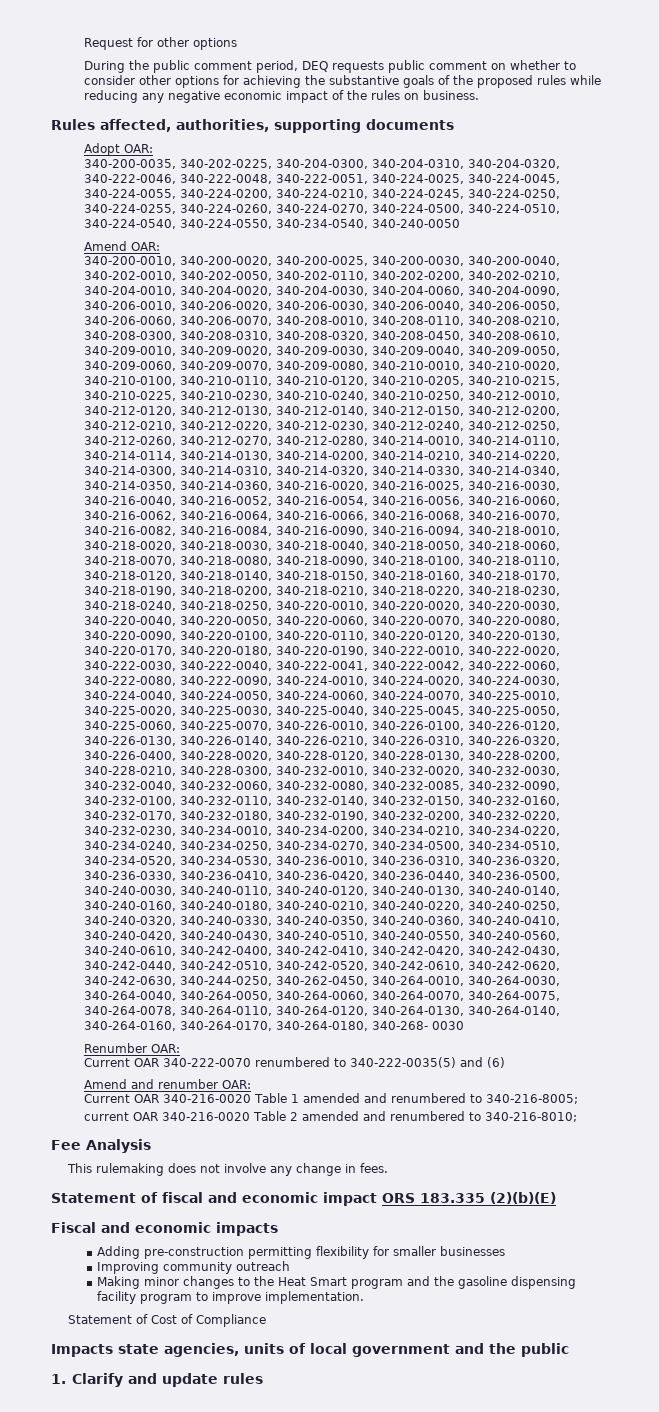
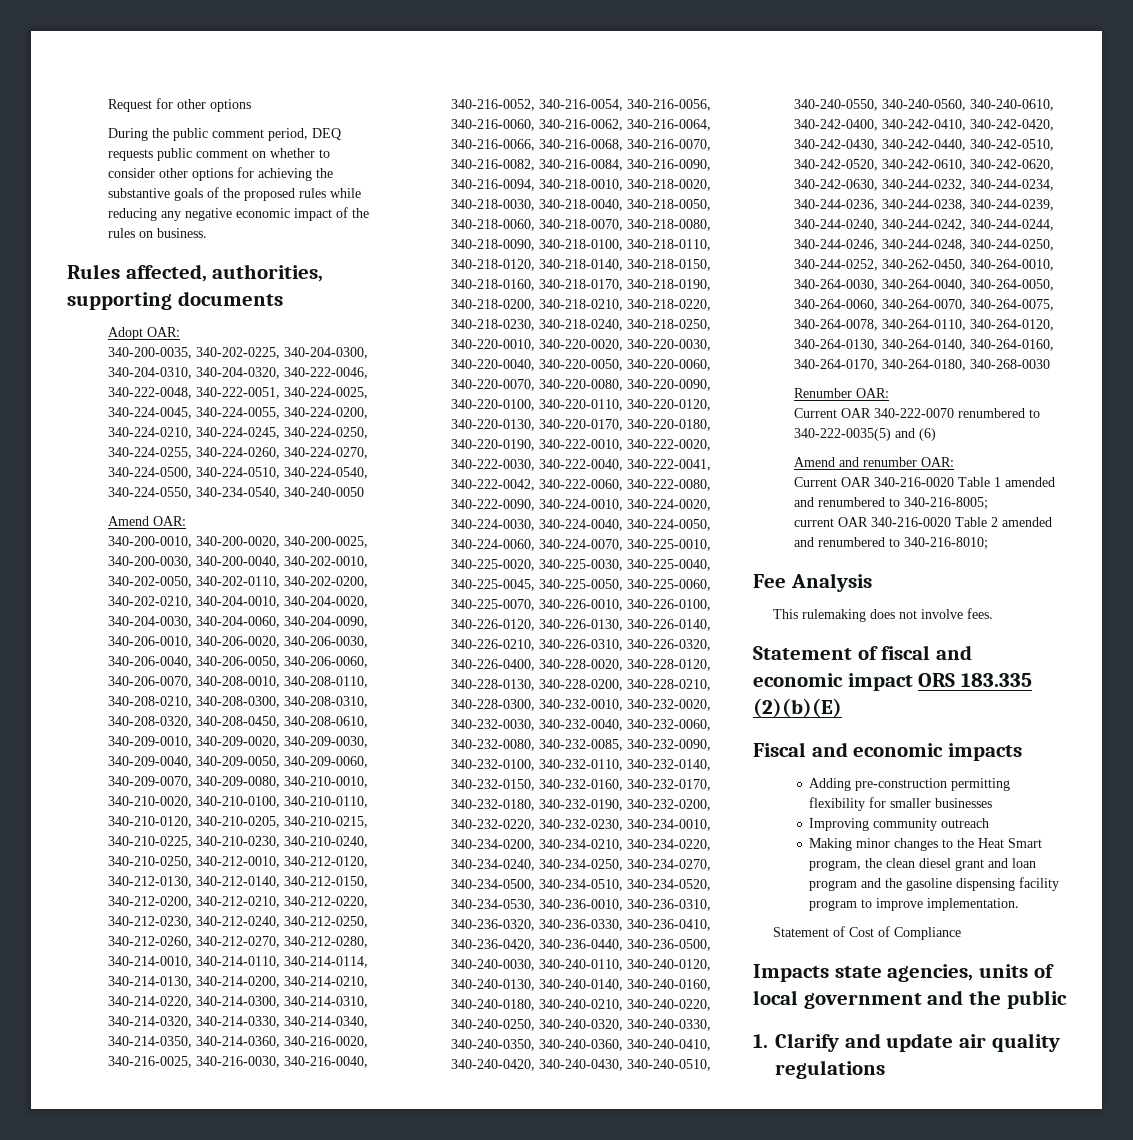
- 340-200-0010, 340-200-0020, 340-200-0025, 340-200-0030, 340-200-0040, 340-202-0010, 340-202-0050, 340-202-0110, 340-202-0200, 340-202-0210, 340-204-0010, 340-204-0020, 340-204-0030, 340-204-0060, 340-204-0090, 340-206-0010, 340-206-0020, 340-206-0030, 340-206-0040, 340-206-0050, 340-206-0060, 340-206-0070, 340-208-0010, 340-208-0110, 340-208-0210, 340-208-0300, 340-208-0310, 340-208-0320, 340-208-0450, 340-208-0610, 340-209-0010, 340-209-0020, 340-209-0030, 340-209-0040, 340-209-0050, 340-209-0060, 340-209-0070, 340-209-0080, 340-210-0010, 340-210-0020, 340-210-0100, 340-210-0110, 340-210-0120, 340-210-0205, 340-210-0215, 340-210-0225, 340-210-0230, 340-210-0240, 340-210-0250, 340-212-0010, 340-212-0120, 340-212-0130, 340-212-0140, 340-212-0150, 340-212-0200, 340-212-0210, 340-212-0220, 340-212-0230, 340-212-0240, 340-212-0250, 340-212-0260, 340-212-0270, 340-212-0280, 340-214-0010, 340-214-0110, 340-214-0114, 340-214-0130, 340-214-0200, 340-214-0210, 340-214-0220, 340-214-0300, 340-214-0310, 340-214-0320, 340-214-0330, 340-214-0340, 340-214-0350, 340-214-0360, 340-216-0020, 340-216-0025, 340-216-0030, 340-216-0040, 340-216-0052, 340-216-0054, 340-216-0056, 340-216-0060, 340-216-0062, 340-216-0064, 340-216-0066, 340-216-0068, 340-216-0070, 340-216-0082, 340-216-0084, 340-216-0090, 340-216-0094, 340-218-0010, 340-218-0020, 340-218-0030, 340-218-0040, 340-218-0050, 340-218-0060, 340-218-0070, 340-218-0080, 340-218-0090, 340-218-0100, 340-218-0110, 340-218-0120, 340-218-0140, 340-218-0150, 340-218-0160, 340-218-0170, 340-218-0190, 340-218-0200, 340-218-0210, 340-218-0220, 340-218-0230, 340-218-0240, 340-218-0250, 340-220-0010, 340-220-0020, 340-220-0030, 340-220-0040, 340-220-0050, 340-220-0060, 340-220-0070, 340-220-0080, 340-220-0090, 340-220-0100, 340-220-0110, 340-220-0120, 340-220-0130, 340-220-0170, 340-220-0180, 340-220-0190, 340-222-0010, 340-222-0020, 340-222-0030, 340-222-0040, 340-222-0041, 340-222-0042, 340-222-0060, 340-222-0080, 340-222-0090, 340-224-0010, 340-224-0020, 340-224-0030, 340-224-0040, 340-224-0050, 340-224-0060, 340-224-0070, 340-225-0010, 340-225-0020, 340-225-0030, 340-225-0040, 340-225-0045, 340-225-0050, 340-225-0060, 340-225-0070, 340-226-0010, 340-226-0100, 340-226-0120, 340-226-0130, 340-226-0140, 340-226-0210, 340-226-0310, 340-226-0320, 340-226-0400, 340-228-0020, 340-228-0120, 340-228-0130, 340-228-0200, 340-228-0210, 340-228-0300, 340-232-0010, 340-232-0020, 340-232-0030, 340-232-0040, 340-232-0060, 340-232-0080, 340-232-0085, 340-232-0090, 340-232-0100, 340-232-0110, 340-232-0140, 340-232-0150, 340-232-0160, 340-232-0170, 340-232-0180, 340-232-0190, 340-232-0200, 340-232-0220, 340-232-0230, 340-234-0010, 340-234-0200, 340-234-0210, 340-234-0220, 340-234-0240, 340-234-0250, 340-234-0270, 340-234-0500, 340-234-0510, 340-234-0520, 340-234-0530, 340-236-0010, 340-236-0310, 340-236-0320, 340-236-0330, 340-236-0410, 340-236-0420, 340-236-0440, 340-236-0500, 340-240-0030, 340-240-0110, 340-240-0120, 340-240-0130, 340-240-0140, 340-240-0160, 340-240-0180, 340-240-0210, 340-240-0220, 340-240-0250, 340-240-0320, 340-240-0330, 340-240-0350, 340-240-0360, 340-240-0410, 340-240-0420, 340-240-0430, 340-240-0510, 340-240-0550, 340-240-0560, 340-240-0610, 340-242-0400, 340-242-0410, 340-242-0420, 340-242-0430, 340-242-0440, 340-242-0510, 340-242-0520, 340-242-0610, 340-242-0620, 340-242-0630, 340-244-0250, 340-262-0450, 340-264-0010, 340-264-0030, 340-264-0040, 340-264-0050, 340-264-0060, 340-264-0070, 340-264-0075, 340-264-0078, 340-264-0110, 340-264-0120, 340-264-0130, 340-264-0140, 340-264-0160, 340-264-0170, 340-264-0180, 340-268- 0030
+ 340-200-0010, 340-200-0020, 340-200-0025, 340-200-0030, 340-200-0040, 340-202-0010, 340-202-0050, 340-202-0110, 340-202-0200, 340-202-0210, 340-204-0010, 340-204-0020, 340-204-0030, 340-204-0060, 340-204-0090, 340-206-0010, 340-206-0020, 340-206-0030, 340-206-0040, 340-206-0050, 340-206-0060, 340-206-0070, 340-208-0010, 340-208-0110, 340-208-0210, 340-208-0300, 340-208-0310, 340-208-0320, 340-208-0450, 340-208-0610, 340-209-0010, 340-209-0020, 340-209-0030, 340-209-0040, 340-209-0050, 340-209-0060, 340-209-0070, 340-209-0080, 340-210-0010, 340-210-0020, 340-210-0100, 340-210-0110, 340-210-0120, 340-210-0205, 340-210-0215, 340-210-0225, 340-210-0230, 340-210-0240, 340-210-0250, 340-212-0010, 340-212-0120, 340-212-0130, 340-212-0140, 340-212-0150, 340-212-0200, 340-212-0210, 340-212-0220, 340-212-0230, 340-212-0240, 340-212-0250, 340-212-0260, 340-212-0270, 340-212-0280, 340-214-0010, 340-214-0110, 340-214-0114, 340-214-0130, 340-214-0200, 340-214-0210, 340-214-0220, 340-214-0300, 340-214-0310, 340-214-0320, 340-214-0330, 340-214-0340, 340-214-0350, 340-214-0360, 340-216-0020, 340-216-0025, 340-216-0030, 340-216-0040, 340-216-0052, 340-216-0054, 340-216-0056, 340-216-0060, 340-216-0062, 340-216-0064, 340-216-0066, 340-216-0068, 340-216-0070, 340-216-0082, 340-216-0084, 340-216-0090, 340-216-0094, 340-218-0010, 340-218-0020, 340-218-0030, 340-218-0040, 340-218-0050, 340-218-0060, 340-218-0070, 340-218-0080, 340-218-0090, 340-218-0100, 340-218-0110, 340-218-0120, 340-218-0140, 340-218-0150, 340-218-0160, 340-218-0170, 340-218-0190, 340-218-0200, 340-218-0210, 340-218-0220, 340-218-0230, 340-218-0240, 340-218-0250, 340-220-0010, 340-220-0020, 340-220-0030, 340-220-0040, 340-220-0050, 340-220-0060, 340-220-0070, 340-220-0080, 340-220-0090, 340-220-0100, 340-220-0110, 340-220-0120, 340-220-0130, 340-220-0170, 340-220-0180, 340-220-0190, 340-222-0010, 340-222-0020, 340-222-0030, 340-222-0040, 340-222-0041, 340-222-0042, 340-222-0060, 340-222-0080, 340-222-0090, 340-224-0010, 340-224-0020, 340-224-0030, 340-224-0040, 340-224-0050, 340-224-0060, 340-224-0070, 340-225-0010, 340-225-0020, 340-225-0030, 340-225-0040, 340-225-0045, 340-225-0050, 340-225-0060, 340-225-0070, 340-226-0010, 340-226-0100, 340-226-0120, 340-226-0130, 340-226-0140, 340-226-0210, 340-226-0310, 340-226-0320, 340-226-0400, 340-228-0020, 340-228-0120, 340-228-0130, 340-228-0200, 340-228-0210, 340-228-0300, 340-232-0010, 340-232-0020, 340-232-0030, 340-232-0040, 340-232-0060, 340-232-0080, 340-232-0085, 340-232-0090, 340-232-0100, 340-232-0110, 340-232-0140, 340-232-0150, 340-232-0160, 340-232-0170, 340-232-0180, 340-232-0190, 340-232-0200, 340-232-0220, 340-232-0230, 340-234-0010, 340-234-0200, 340-234-0210, 340-234-0220, 340-234-0240, 340-234-0250, 340-234-0270, 340-234-0500, 340-234-0510, 340-234-0520, 340-234-0530, 340-236-0010, 340-236-0310, 340-236-0320, 340-236-0330, 340-236-0410, 340-236-0420, 340-236-0440, 340-236-0500, 340-240-0030, 340-240-0110, 340-240-0120, 340-240-0130, 340-240-0140, 340-240-0160, 340-240-0180, 340-240-0210, 340-240-0220, 340-240-0250, 340-240-0320, 340-240-0330, 340-240-0350, 340-240-0360, 340-240-0410, 340-240-0420, 340-240-0430, 340-240-0510, 340-240-0550, 340-240-0560, 340-240-0610, 340-242-0400, 340-242-0410, 340-242-0420, 340-242-0430, 340-242-0440, 340-242-0510, 340-242-0520, 340-242-0610, 340-242-0620, 340-242-0630, 340-244-0232, 340-244-0234, 340-244-0236, 340-244-0238, 340-244-0239, 340-244-0240, 340-244-0242, 340-244-0244, 340-244-0246, 340-244-0248, 340-244-0250, 340-244-0252, 340-262-0450, 340-264-0010, 340-264-0030, 340-264-0040, 340-264-0050, 340-264-0060, 340-264-0070, 340-264-0075, 340-264-0078, 340-264-0110, 340-264-0120, 340-264-0130, 340-264-0140, 340-264-0160, 340-264-0170, 340-264-0180, 340-268-0030
- This rulemaking does not involve any change in fees.
+ This rulemaking does not involve fees.
- Making minor changes to the Heat Smart program and the gasoline dispensing facility program to improve implementation.
+ Making minor changes to the Heat Smart program, the clean diesel grant and loan program and the gasoline dispensing facility program to improve implementation.
- 1. Clarify and update rules
+ 1. Clarify and update air quality regulations

